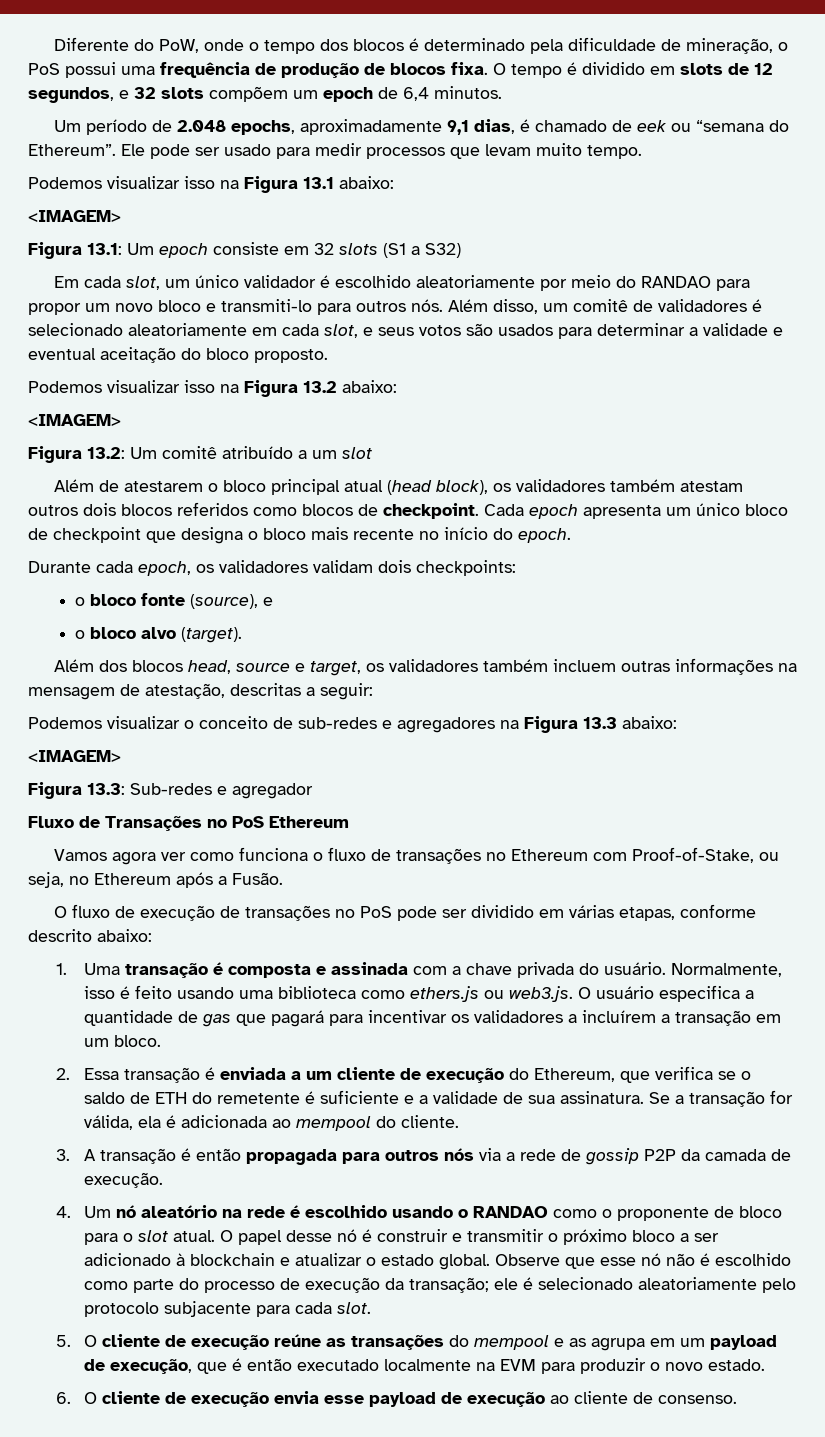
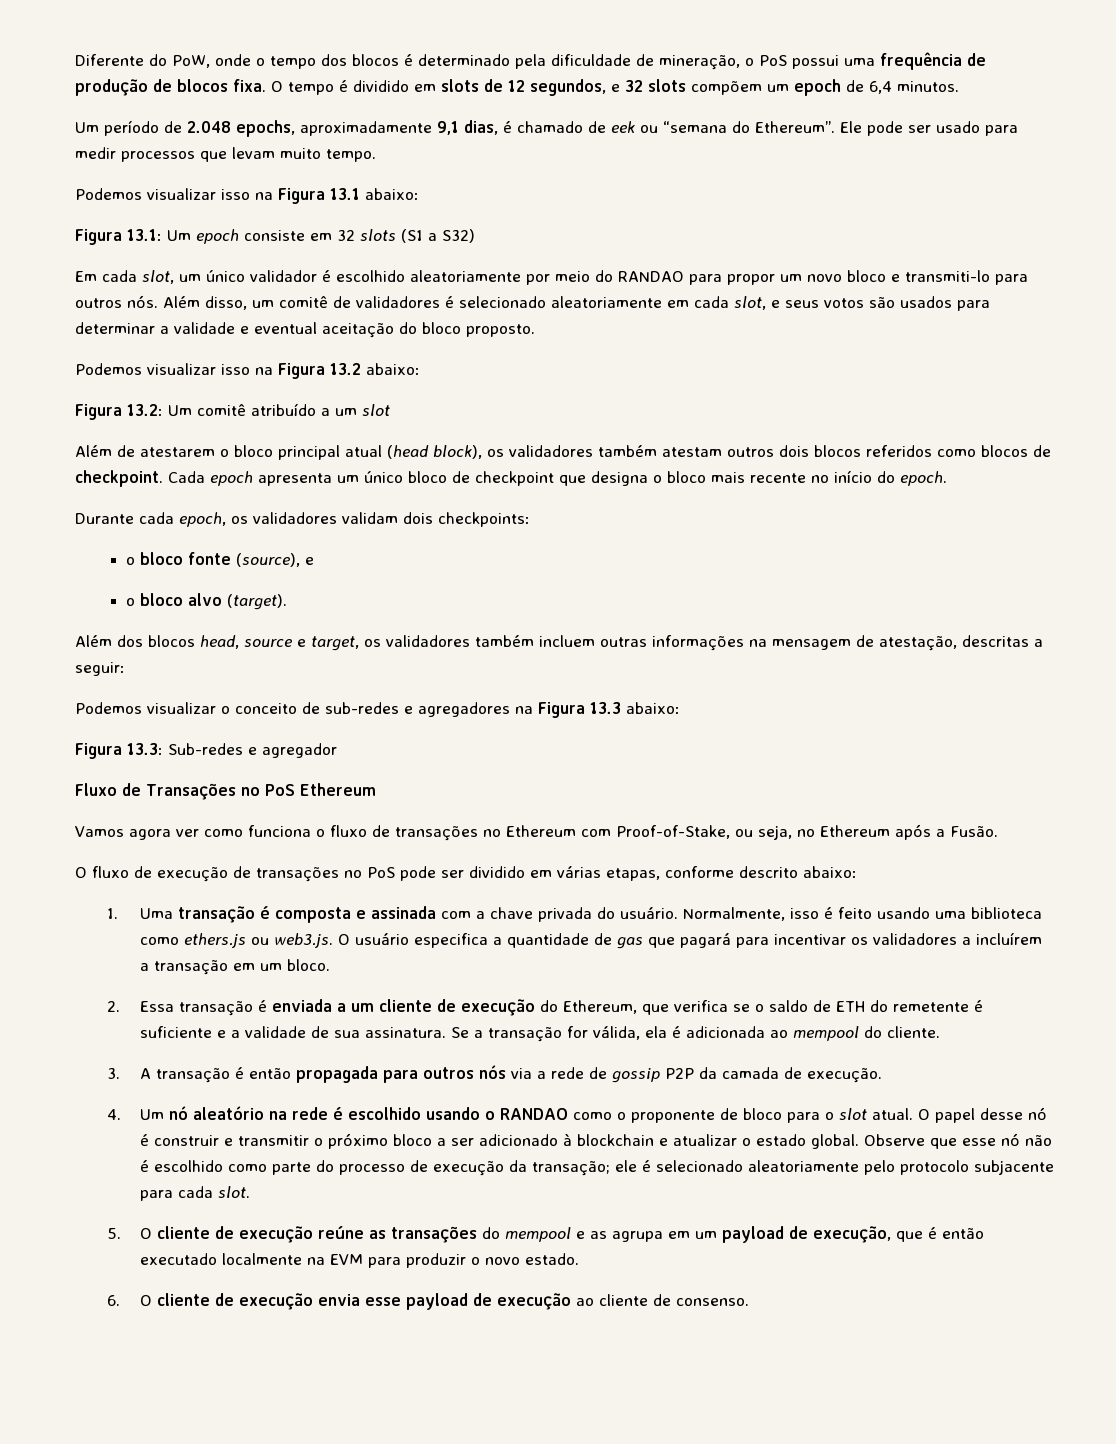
  Podemos visualizar isso na Figura 13.1 abaixo:
- <IMAGEM>
  Podemos visualizar isso na Figura 13.2 abaixo:
- <IMAGEM>
  Podemos visualizar o conceito de sub-redes e agregadores na Figura 13.3 abaixo:
- <IMAGEM>

